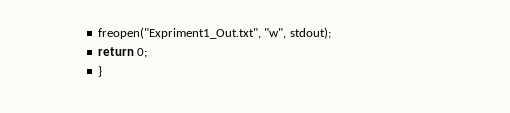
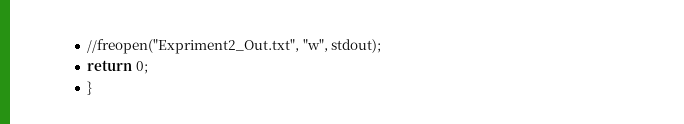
- freopen("Expriment1_Out.txt", "w", stdout);
+ //freopen("Expriment2_Out.txt", "w", stdout);

